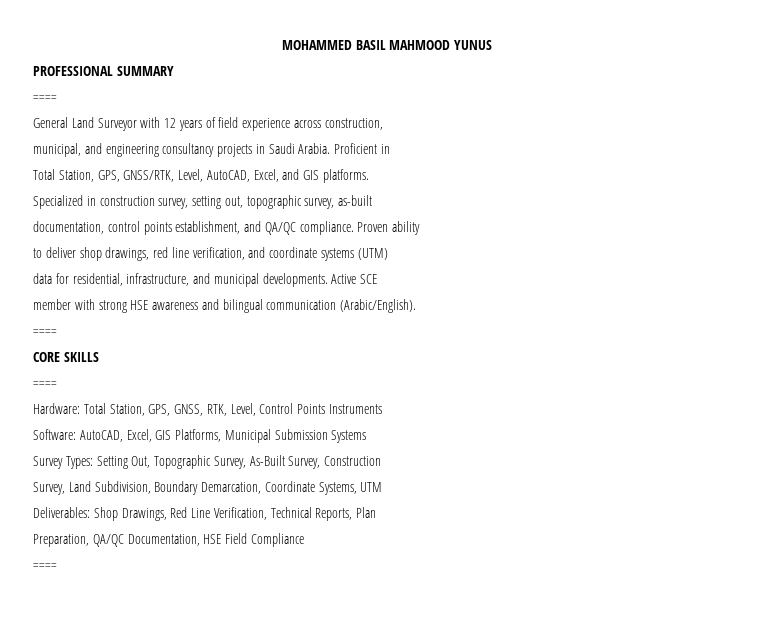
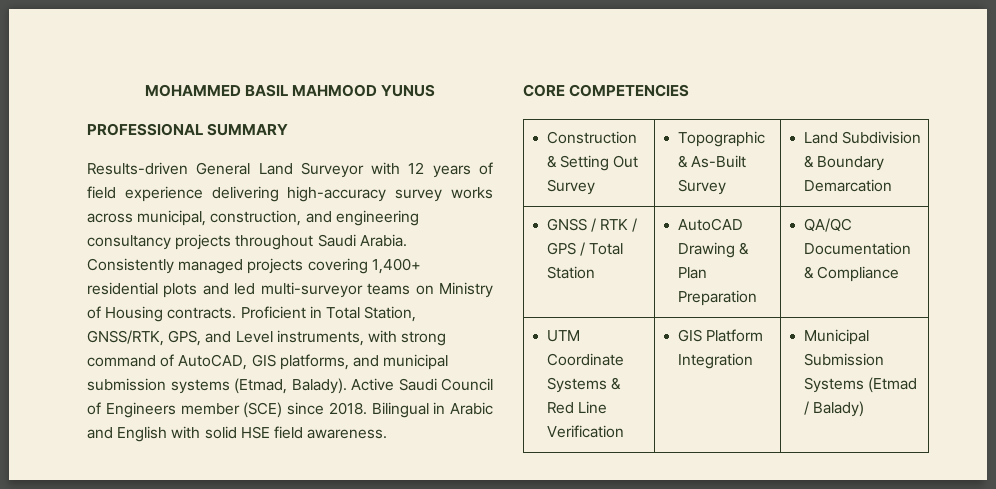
  PROFESSIONAL SUMMARY
- ====
- General Land Surveyor with 12 years of field experience across construction,
- municipal, and engineering consultancy projects in Saudi Arabia.
+ Results-driven General Land Surveyor with 12 years of field experience delivering high-accuracy survey works across municipal, construction, and engineering consultancy projects throughout Saudi Arabia.
+ Consistently managed projects covering 1,400+ residential plots and led multi-surveyor teams on Ministry of Housing contracts.
- Proficient in
- Total Station, GPS, GNSS/RTK, Level, AutoCAD, Excel, and GIS platforms.
- Specialized in construction survey, setting out, topographic survey, as-built
- documentation, control points establishment, and QA/QC compliance. Proven ability
- to deliver shop drawings, red line verification, and coordinate systems (UTM)
- data for residential, infrastructure, and municipal developments. Active SCE
- member with strong HSE awareness and bilingual communication (Arabic/English).
- ====
- CORE SKILLS
- ====
- Hardware: Total Station, GPS, GNSS, RTK, Level, Control Points Instruments
- Software: AutoCAD, Excel, GIS Platforms, Municipal Submission Systems
- Survey Types: Setting Out, Topographic Survey, As-Built Survey, Construction
- Survey, Land Subdivision, Boundary Demarcation, Coordinate Systems, UTM
- Deliverables: Shop Drawings, Red Line Verification, Technical Reports, Plan
- Preparation, QA/QC Documentation, HSE Field Compliance
- ====
+ Proficient in Total Station, GNSS/RTK, GPS, and Level instruments, with strong command of AutoCAD, GIS platforms, and municipal submission systems (Etmad, Balady). Active Saudi Council of Engineers member (SCE) since 2018. Bilingual in Arabic and English with solid HSE field awareness.
+ CORE COMPETENCIES
+ Construction & Setting Out Survey | Topographic & As-Built Survey | Land Subdivision & Boundary Demarcation
+ GNSS / RTK / GPS / Total Station | AutoCAD Drawing & Plan Preparation | QA/QC Documentation & Compliance
+ UTM Coordinate Systems & Red Line Verification | GIS Platform Integration | Municipal Submission Systems (Etmad / Balady)

